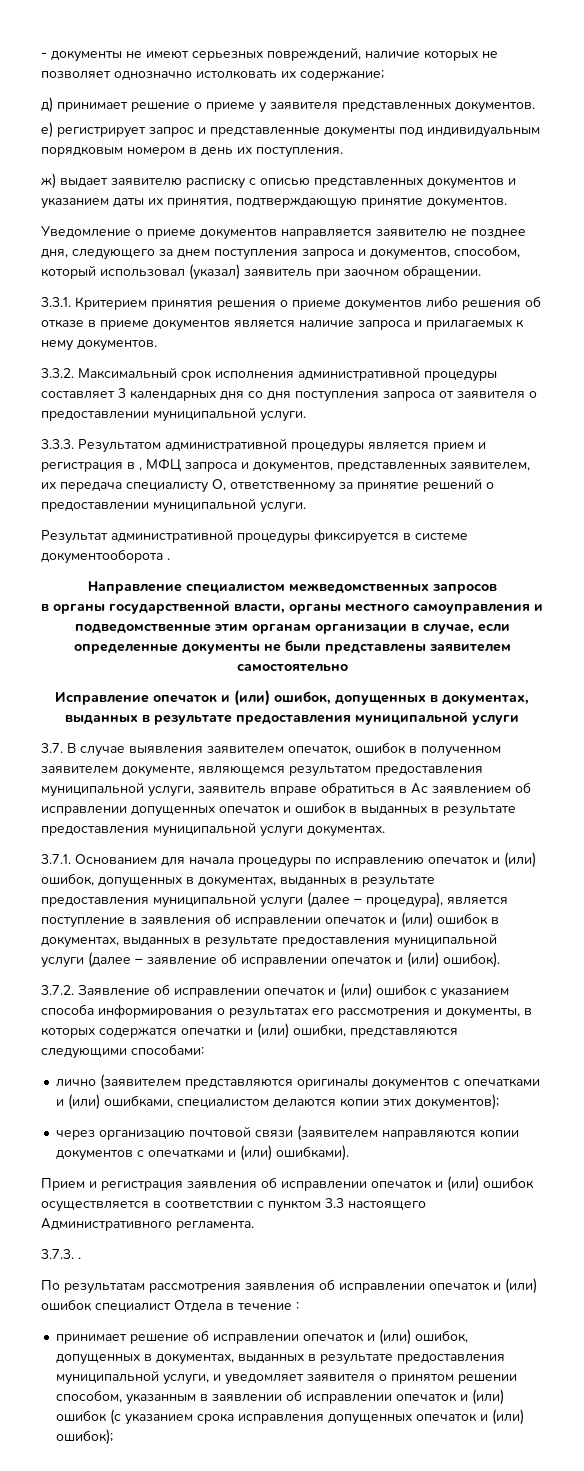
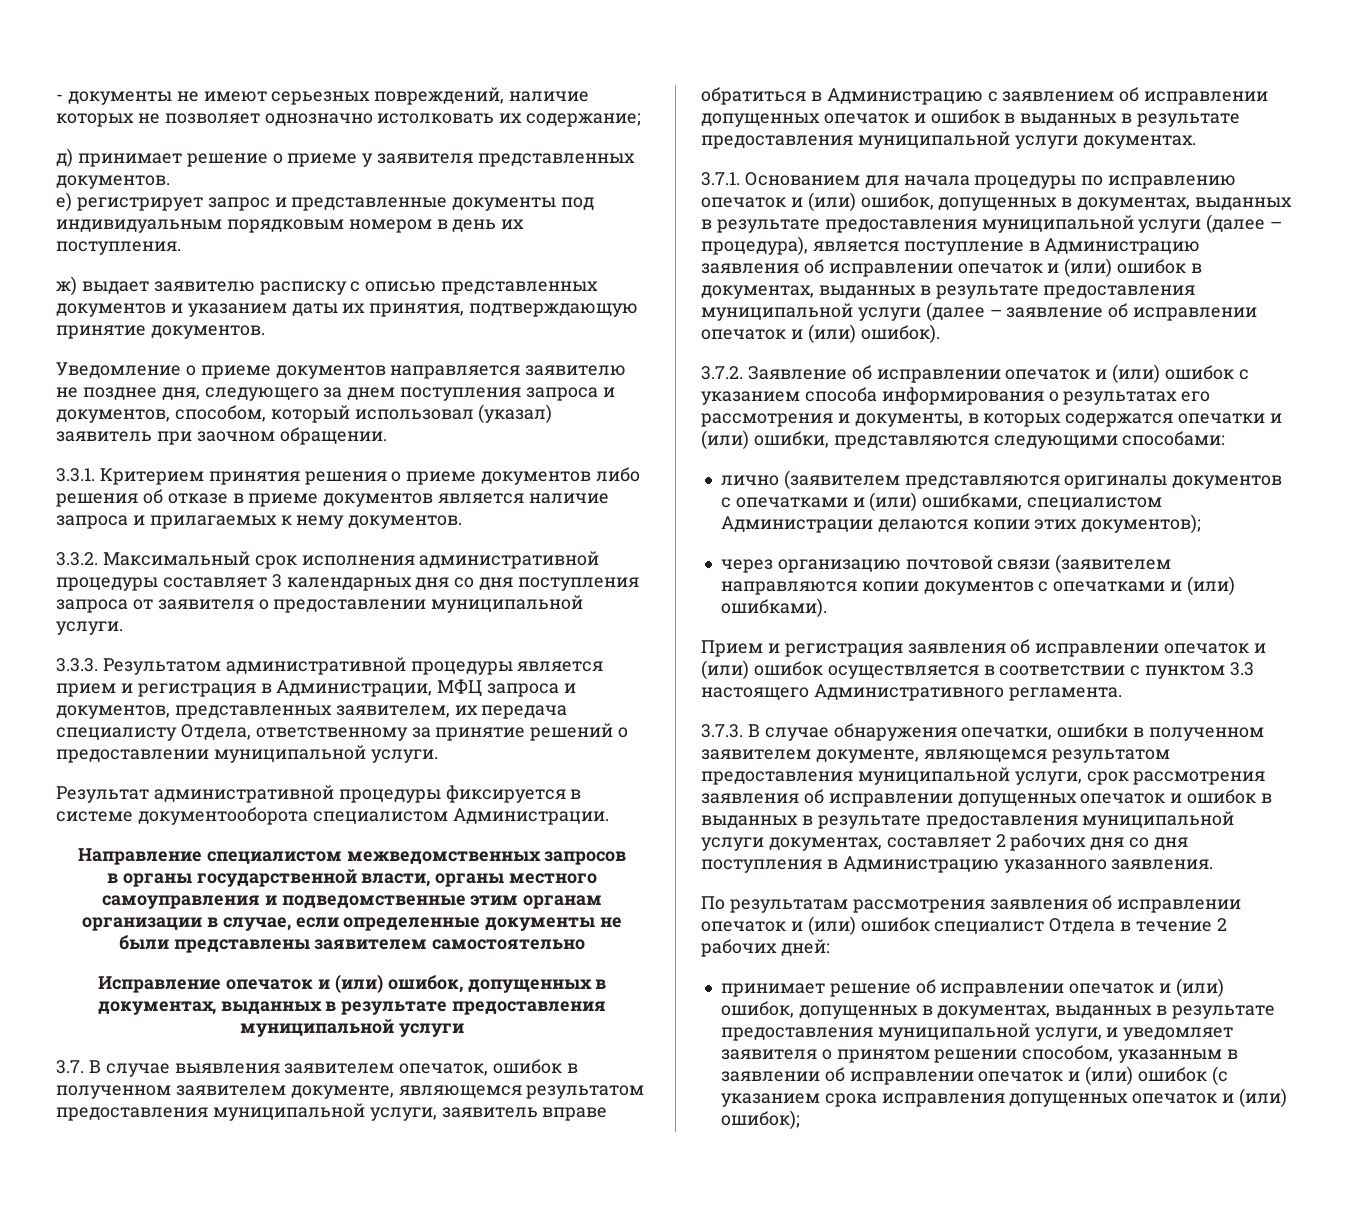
- 3.3.3. Результатом административной процедуры является прием и регистрация в , МФЦ запроса и документов, представленных заявителем, их передача специалисту О, ответственному за принятие решений о предоставлении муниципальной услуги.
+ 3.3.3. Результатом административной процедуры является прием и регистрация в Администрации, МФЦ запроса и документов, представленных заявителем, их передача специалисту Отдела, ответственному за принятие решений о предоставлении муниципальной услуги.
- Результат административной процедуры фиксируется в системе документооборота .
+ Результат административной процедуры фиксируется в системе документооборота специалистом Администрации.
- 3.7. В случае выявления заявителем опечаток, ошибок в полученном заявителем документе, являющемся результатом предоставления муниципальной услуги, заявитель вправе обратиться в Ас заявлением об исправлении допущенных опечаток и ошибок в выданных в результате предоставления муниципальной услуги документах.
+ 3.7. В случае выявления заявителем опечаток, ошибок в полученном заявителем документе, являющемся результатом предоставления муниципальной услуги, заявитель вправе обратиться в Администрацию с заявлением об исправлении допущенных опечаток и ошибок в выданных в результате предоставления муниципальной услуги документах.
- 3.7.1. Основанием для начала процедуры по исправлению опечаток и (или) ошибок, допущенных в документах, выданных в результате предоставления муниципальной услуги (далее – процедура), является поступление в заявления об исправлении опечаток и (или) ошибок в документах, выданных в результате предоставления муниципальной услуги (далее – заявление об исправлении опечаток и (или) ошибок).
+ 3.7.1. Основанием для начала процедуры по исправлению опечаток и (или) ошибок, допущенных в документах, выданных в результате предоставления муниципальной услуги (далее – процедура), является поступление в Администрацию заявления об исправлении опечаток и (или) ошибок в документах, выданных в результате предоставления муниципальной услуги (далее – заявление об исправлении опечаток и (или) ошибок).
- лично (заявителем представляются оригиналы документов с опечатками и (или) ошибками, специалистом делаются копии этих документов);
+ лично (заявителем представляются оригиналы документов с опечатками и (или) ошибками, специалистом Администрации делаются копии этих документов);
- 3.7.3. .
+ 3.7.3. В случае обнаружения опечатки, ошибки в полученном заявителем документе, являющемся результатом предоставления муниципальной услуги, срок рассмотрения заявления об исправлении допущенных опечаток и ошибок в выданных в результате предоставления муниципальной услуги документах, составляет 2 рабочих дня со дня поступления в Администрацию указанного заявления.
- По результатам рассмотрения заявления об исправлении опечаток и (или) ошибок специалист Отдела в течение :
+ По результатам рассмотрения заявления об исправлении опечаток и (или) ошибок специалист Отдела в течение 2 рабочих дней:

